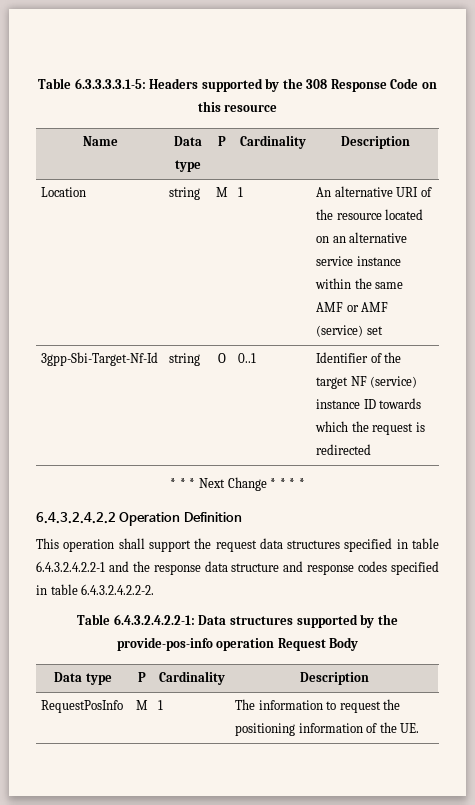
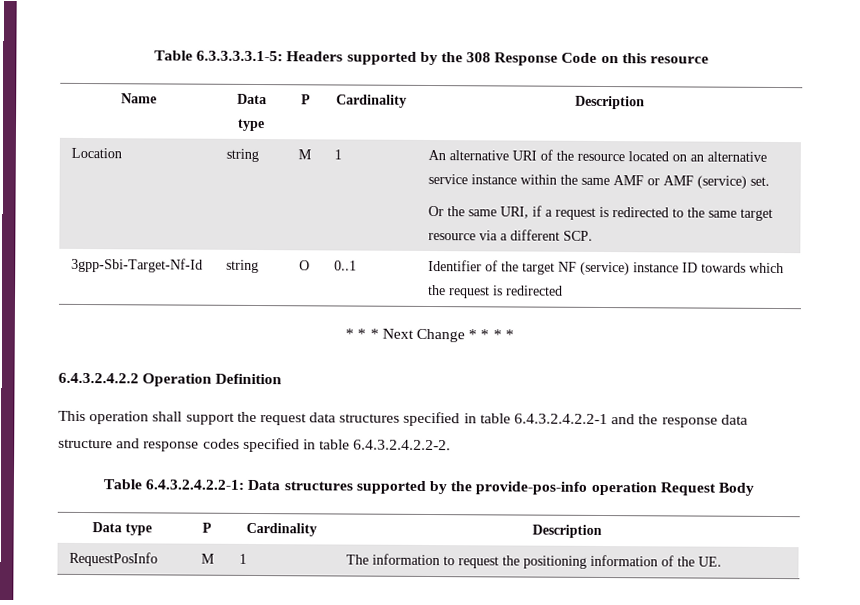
- An alternative URI of the resource located on an alternative service instance within the same AMF or AMF (service) set
+ An alternative URI of the resource located on an alternative service instance within the same AMF or AMF (service) set.
+ Or the same URI, if a request is redirected to the same target resource via a different SCP.

